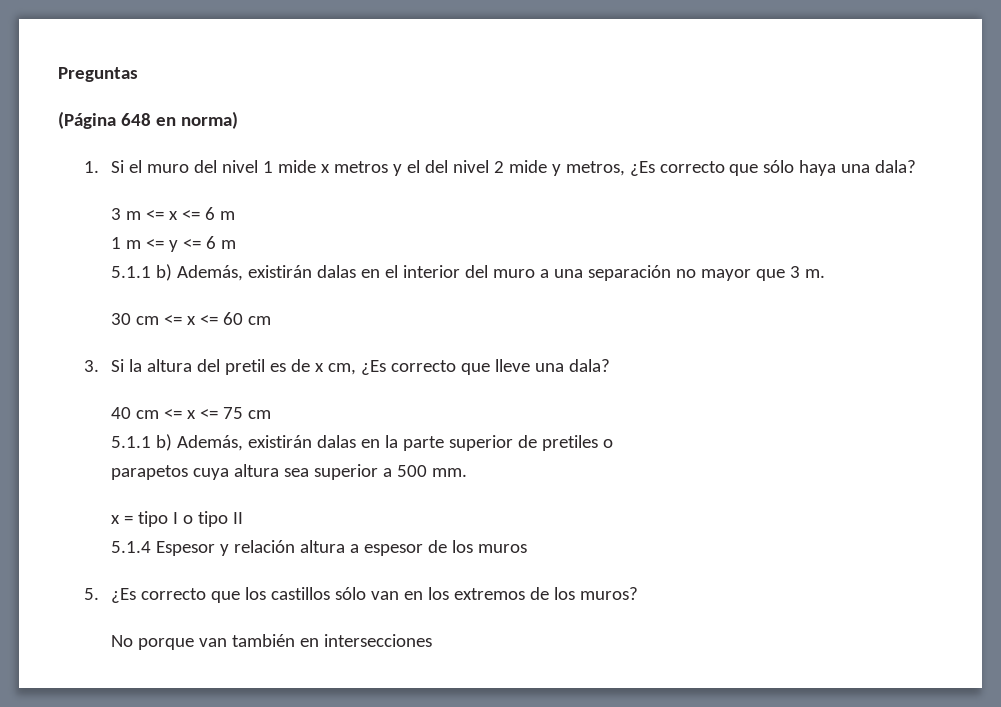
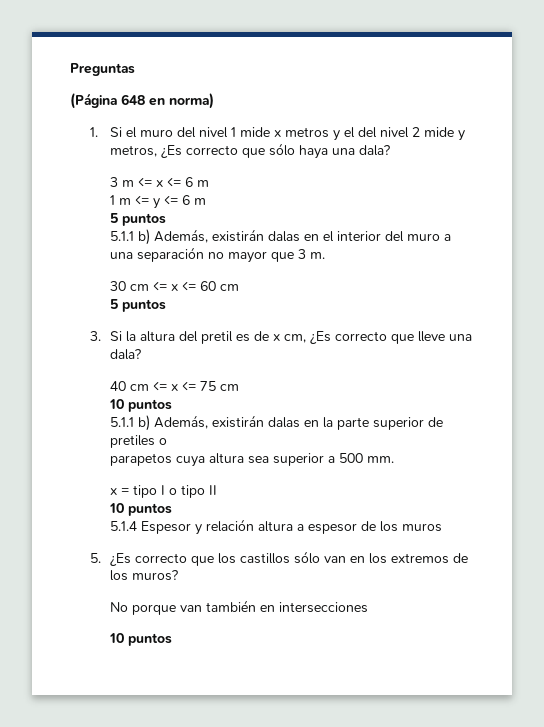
  1 m <= y <= 6 m
+ 5 puntos
  30 cm <= x <= 60 cm
+ 5 puntos
  40 cm <= x <= 75 cm
+ 10 puntos
  x = tipo I o tipo II
+ 10 puntos
  No porque van también en intersecciones
+ 10 puntos

